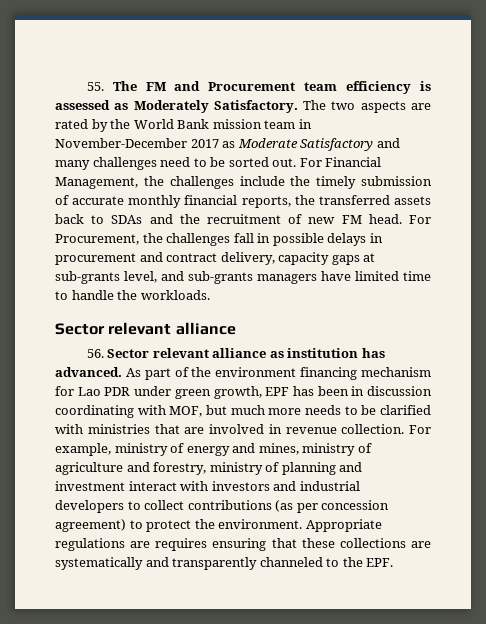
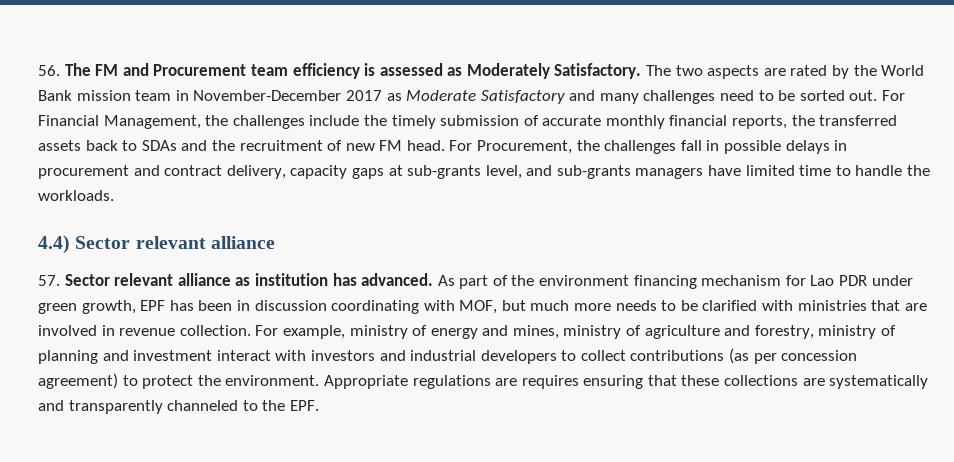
- 55. The FM and Procurement team efficiency is assessed as Moderately Satisfactory.
+ 56. The FM and Procurement team efficiency is assessed as Moderately Satisfactory.
  For Procurement, the challenges fall in possible delays in procurement and contract delivery, capacity gaps at sub-grants level, and sub-grants managers have limited time to handle the workloads.
- Sector relevant alliance
+ 4.4) Sector relevant alliance
- 56. Sector relevant alliance as institution has advanced.
+ 57. Sector relevant alliance as institution has advanced.

